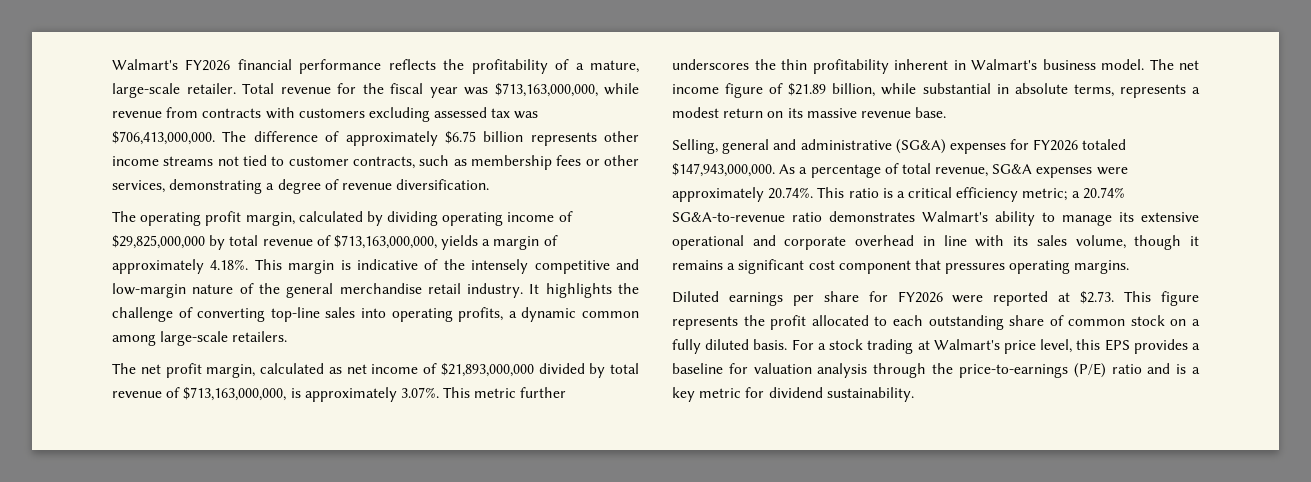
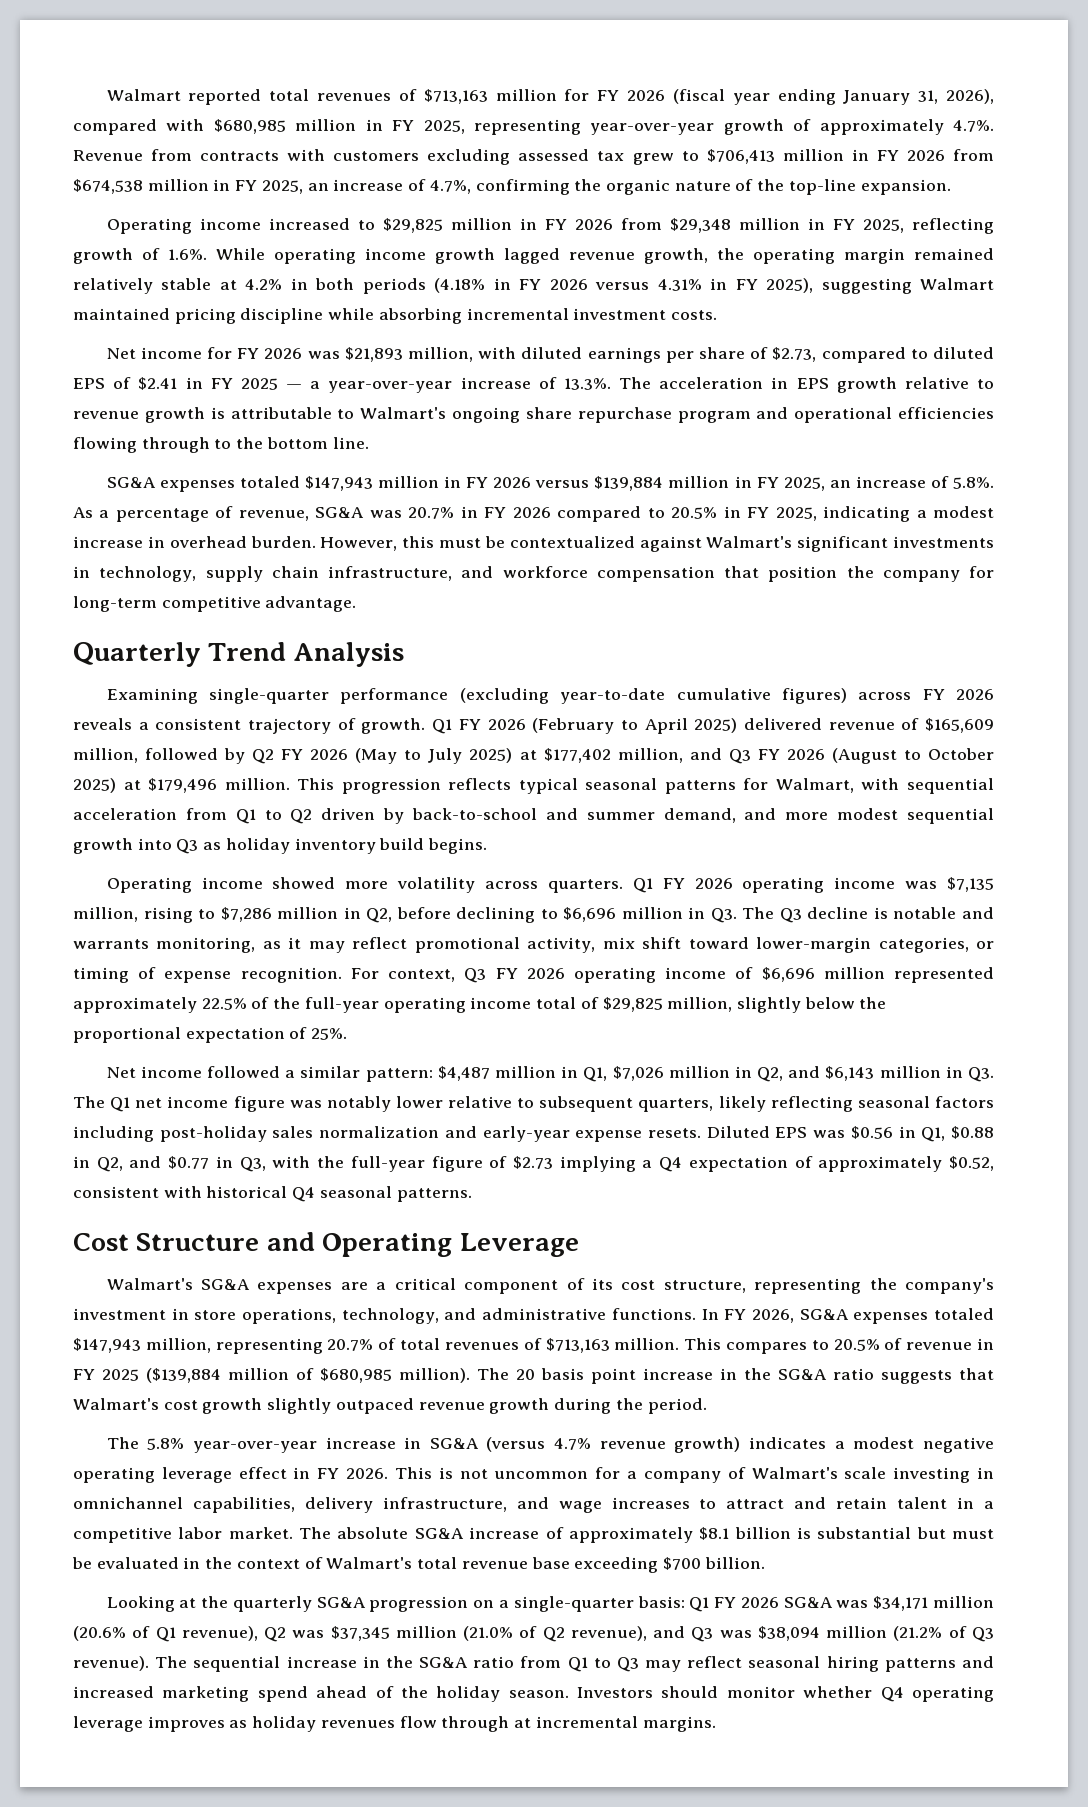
- Walmart's FY2026 financial performance reflects the profitability of a mature, large-scale retailer. Total revenue for the fiscal year was $713,163,000,000, while revenue from contracts with customers excluding assessed tax was $706,413,000,000. The difference of approximately $6.75 billion represents other income streams not tied to customer contracts, such as membership fees or other services, demonstrating a degree of revenue diversification.
- The operating profit margin, calculated by dividing operating income of $29,825,000,000 by total revenue of $713,163,000,000, yields a margin of approximately 4.18%. This margin is indicative of the intensely competitive and low-margin nature of the general merchandise retail industry. It highlights the challenge of converting top-line sales into operating profits, a dynamic common among large-scale retailers.
- The net profit margin, calculated as net income of $21,893,000,000 divided by total revenue of $713,163,000,000, is approximately 3.07%. This metric further underscores the thin profitability inherent in Walmart's business model. The net income figure of $21.89 billion, while substantial in absolute terms, represents a modest return on its massive revenue base.
- Selling, general and administrative (SG&A) expenses for FY2026 totaled $147,943,000,000. As a percentage of total revenue, SG&A expenses were approximately 20.74%. This ratio is a critical efficiency metric; a 20.74% SG&A-to-revenue ratio demonstrates Walmart's ability to manage its extensive operational and corporate overhead in line with its sales volume, though it remains a significant cost component that pressures operating margins.
- Diluted earnings per share for FY2026 were reported at $2.73. This figure represents the profit allocated to each outstanding share of common stock on a fully diluted basis. For a stock trading at Walmart's price level, this EPS provides a baseline for valuation analysis through the price-to-earnings (P/E) ratio and is a key metric for dividend sustainability.
+ Walmart reported total revenues of $713,163 million for FY 2026 (fiscal year ending January 31, 2026), compared with $680,985 million in FY 2025, representing year-over-year growth of approximately 4.7%. Revenue from contracts with customers excluding assessed tax grew to $706,413 million in FY 2026 from $674,538 million in FY 2025, an increase of 4.7%, confirming the organic nature of the top-line expansion.
+ Operating income increased to $29,825 million in FY 2026 from $29,348 million in FY 2025, reflecting growth of 1.6%. While operating income growth lagged revenue growth, the operating margin remained relatively stable at 4.2% in both periods (4.18% in FY 2026 versus 4.31% in FY 2025), suggesting Walmart maintained pricing discipline while absorbing incremental investment costs.
+ Net income for FY 2026 was $21,893 million, with diluted earnings per share of $2.73, compared to diluted EPS of $2.41 in FY 2025 — a year-over-year increase of 13.3%. The acceleration in EPS growth relative to revenue growth is attributable to Walmart's ongoing share repurchase program and operational efficiencies flowing through to the bottom line.
+ SG&A expenses totaled $147,943 million in FY 2026 versus $139,884 million in FY 2025, an increase of 5.8%. As a percentage of revenue, SG&A was 20.7% in FY 2026 compared to 20.5% in FY 2025, indicating a modest increase in overhead burden. However, this must be contextualized against Walmart's significant investments in technology, supply chain infrastructure, and workforce compensation that position the company for long-term competitive advantage.
+ Quarterly Trend Analysis
+ Examining single-quarter performance (excluding year-to-date cumulative figures) across FY 2026 reveals a consistent trajectory of growth. Q1 FY 2026 (February to April 2025) delivered revenue of $165,609 million, followed by Q2 FY 2026 (May to July 2025) at $177,402 million, and Q3 FY 2026 (August to October 2025) at $179,496 million. This progression reflects typical seasonal patterns for Walmart, with sequential acceleration from Q1 to Q2 driven by back-to-school and summer demand, and more modest sequential growth into Q3 as holiday inventory build begins.
+ Operating income showed more volatility across quarters. Q1 FY 2026 operating income was $7,135 million, rising to $7,286 million in Q2, before declining to $6,696 million in Q3. The Q3 decline is notable and warrants monitoring, as it may reflect promotional activity, mix shift toward lower-margin categories, or timing of expense recognition. For context, Q3 FY 2026 operating income of $6,696 million represented approximately 22.5% of the full-year operating income total of $29,825 million, slightly below the proportional expectation of 25%.
+ Net income followed a similar pattern: $4,487 million in Q1, $7,026 million in Q2, and $6,143 million in Q3. The Q1 net income figure was notably lower relative to subsequent quarters, likely reflecting seasonal factors including post-holiday sales normalization and early-year expense resets. Diluted EPS was $0.56 in Q1, $0.88 in Q2, and $0.77 in Q3, with the full-year figure of $2.73 implying a Q4 expectation of approximately $0.52, consistent with historical Q4 seasonal patterns.
+ Cost Structure and Operating Leverage
+ Walmart's SG&A expenses are a critical component of its cost structure, representing the company's investment in store operations, technology, and administrative functions. In FY 2026, SG&A expenses totaled $147,943 million, representing 20.7% of total revenues of $713,163 million. This compares to 20.5% of revenue in FY 2025 ($139,884 million of $680,985 million). The 20 basis point increase in the SG&A ratio suggests that Walmart's cost growth slightly outpaced revenue growth during the period.
+ The 5.8% year-over-year increase in SG&A (versus 4.7% revenue growth) indicates a modest negative operating leverage effect in FY 2026. This is not uncommon for a company of Walmart's scale investing in omnichannel capabilities, delivery infrastructure, and wage increases to attract and retain talent in a competitive labor market. The absolute SG&A increase of approximately $8.1 billion is substantial but must be evaluated in the context of Walmart's total revenue base exceeding $700 billion.
+ Looking at the quarterly SG&A progression on a single-quarter basis: Q1 FY 2026 SG&A was $34,171 million (20.6% of Q1 revenue), Q2 was $37,345 million (21.0% of Q2 revenue), and Q3 was $38,094 million (21.2% of Q3 revenue). The sequential increase in the SG&A ratio from Q1 to Q3 may reflect seasonal hiring patterns and increased marketing spend ahead of the holiday season. Investors should monitor whether Q4 operating leverage improves as holiday revenues flow through at incremental margins.

